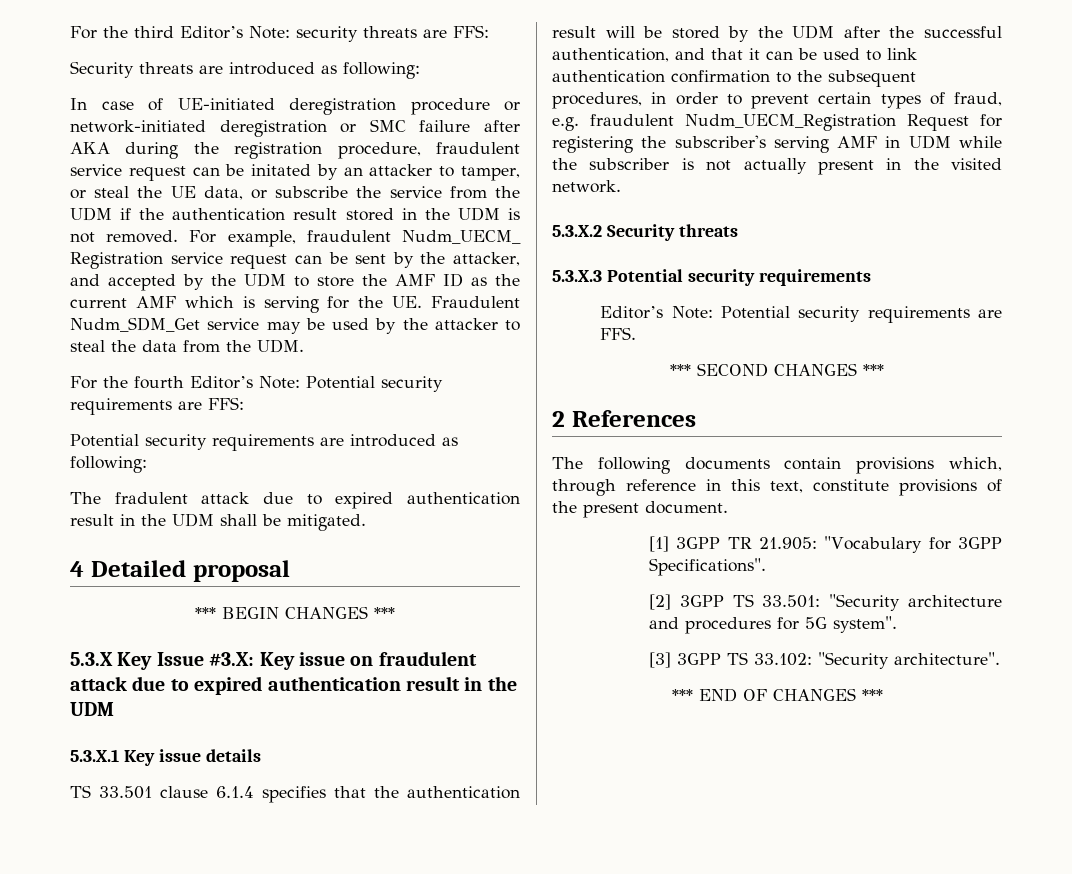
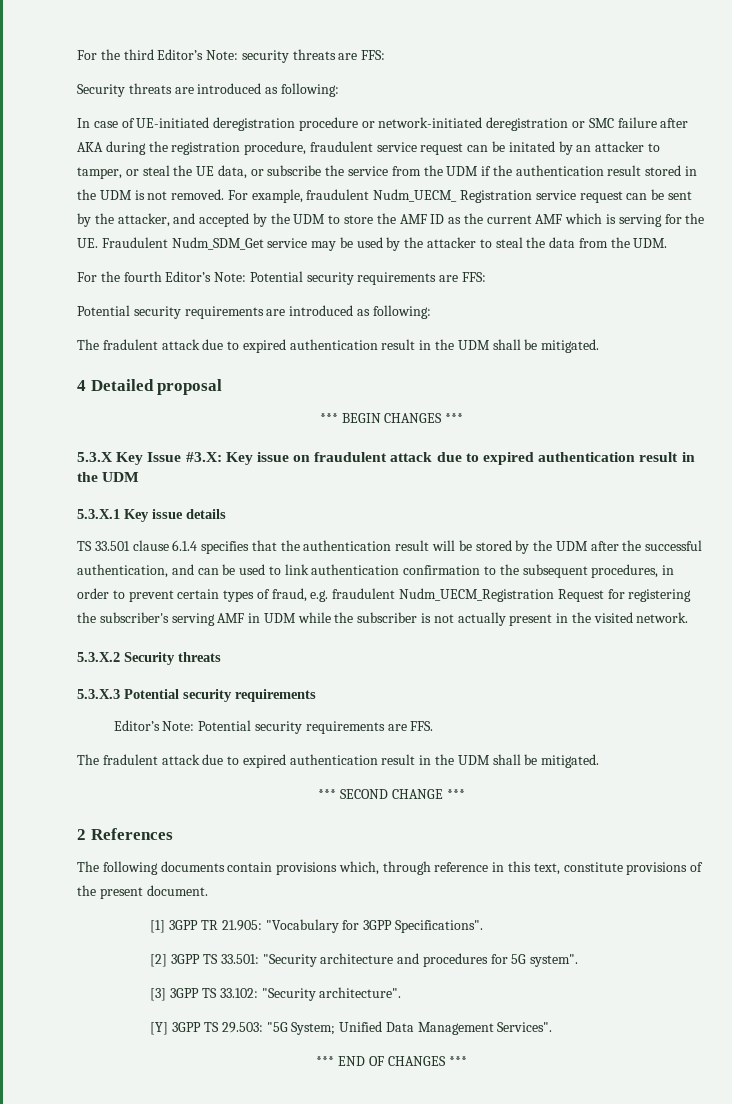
- TS 33.501 clause 6.1.4 specifies that the authentication result will be stored by the UDM after the successful authentication, and that it can be used to link authentication confirmation to the subsequent procedures, in order to prevent certain types of fraud, e.g. fraudulent Nudm_UECM_Registration Request for registering the subscriber's serving AMF in UDM while the subscriber is not actually present in the visited network.
+ TS 33.501 clause 6.1.4 specifies that the authentication result will be stored by the UDM after the successful authentication, and can be used to link authentication confirmation to the subsequent procedures, in order to prevent certain types of fraud, e.g. fraudulent Nudm_UECM_Registration Request for registering the subscriber's serving AMF in UDM while the subscriber is not actually present in the visited network.
  Editor’s Note: Potential security requirements are FFS.
+ The fradulent attack due to expired authentication result in the UDM shall be mitigated.
- *** SECOND CHANGES ***
+ *** SECOND CHANGE ***
+ [Y] 3GPP TS 29.503: "5G System; Unified Data Management Services".

